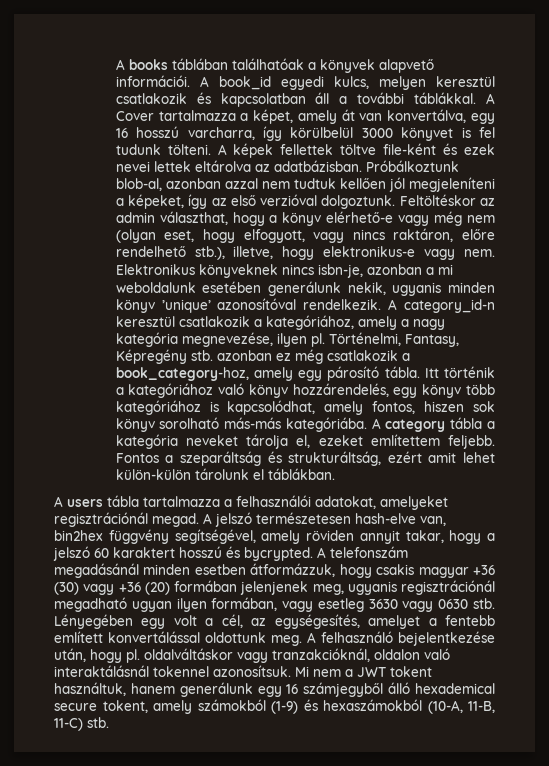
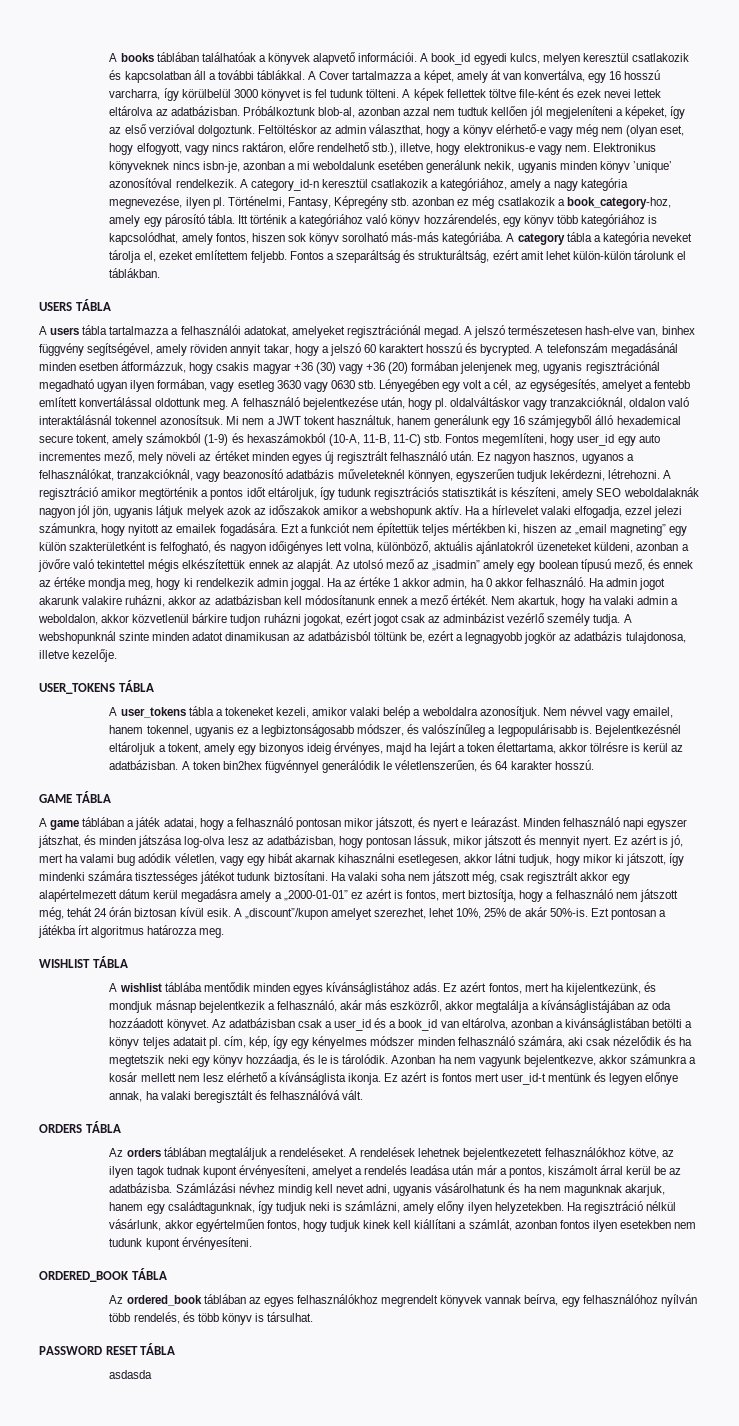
+ USERS TÁBLA
- A jelszó természetesen hash-elve van, bin2hex függvény segítségével, amely röviden annyit takar, hogy a jelszó 60 karaktert hosszú és bycrypted.
+ A jelszó természetesen hash-elve van, binhex függvény segítségével, amely röviden annyit takar, hogy a jelszó 60 karaktert hosszú és bycrypted.
+ Fontos megemlíteni, hogy user_id egy auto incrementes mező, mely növeli az értéket minden egyes új regisztrált felhasználó után. Ez nagyon hasznos, ugyanos a felhasználókat, tranzakcióknál, vagy beazonosító adatbázis műveleteknél könnyen, egyszerűen tudjuk lekérdezni, létrehozni. A regisztráció amikor megtörténik a pontos időt eltároljuk, így tudunk regisztrációs statisztikát is készíteni, amely SEO weboldalaknák nagyon jól jön, ugyanis látjuk melyek azok az időszakok amikor a webshopunk aktív. Ha a hírlevelet valaki elfogadja, ezzel jelezi számunkra, hogy nyitott az emailek fogadására. Ezt a funkciót nem építettük teljes mértékben ki, hiszen az „email magneting” egy külön szakterületként is felfogható, és nagyon időigényes lett volna, különböző, aktuális ajánlatokról üzeneteket küldeni, azonban a jövőre való tekintettel mégis elkészítettük ennek az alapját. Az utolsó mező az „isadmin” amely egy boolean típusú mező, és ennek az értéke mondja meg, hogy ki rendelkezik admin joggal. Ha az értéke 1 akkor admin, ha 0 akkor felhasználó. Ha admin jogot akarunk valakire ruházni, akkor az adatbázisban kell módosítanunk ennek a mező értékét. Nem akartuk, hogy ha valaki admin a weboldalon, akkor közvetlenül bárkire tudjon ruházni jogokat, ezért jogot csak az adminbázist vezérlő személy tudja. A webshopunknál szinte minden adatot dinamikusan az adatbázisból töltünk be, ezért a legnagyobb jogkör az adatbázis tulajdonosa, illetve kezelője.
+ USER_TOKENS TÁBLA
+ A user_tokens tábla a tokeneket kezeli, amikor valaki belép a weboldalra azonosítjuk. Nem névvel vagy emailel, hanem tokennel, ugyanis ez a legbiztonságosabb módszer, és valószínűleg a legpopulárisabb is. Bejelentkezésnél eltároljuk a tokent, amely egy bizonyos ideig érvényes, majd ha lejárt a token élettartama, akkor tölrésre is kerül az adatbázisban. A token bin2hex fügvénnyel generálódik le véletlenszerűen, és 64 karakter hosszú.
+ GAME TÁBLA
+ A game táblában a játék adatai, hogy a felhasználó pontosan mikor játszott, és nyert e leárazást. Minden felhasználó napi egyszer játszhat, és minden játszása log-olva lesz az adatbázisban, hogy pontosan lássuk, mikor játszott és mennyit nyert. Ez azért is jó, mert ha valami bug adódik véletlen, vagy egy hibát akarnak kihasználni esetlegesen, akkor látni tudjuk, hogy mikor ki játszott, így mindenki számára tisztességes játékot tudunk biztosítani. Ha valaki soha nem játszott még, csak regisztrált akkor egy alapértelmezett dátum kerül megadásra amely a „2000-01-01” ez azért is fontos, mert biztosítja, hogy a felhasználó nem játszott még, tehát 24 órán biztosan kívül esik. A „discount”/kupon amelyet szerezhet, lehet 10%, 25% de akár 50%-is. Ezt pontosan a játékba írt algoritmus határozza meg.
+ WISHLIST TÁBLA
+ A wishlist táblába mentődik minden egyes kívánságlistához adás. Ez azért fontos, mert ha kijelentkezünk, és mondjuk másnap bejelentkezik a felhasználó, akár más eszközről, akkor megtalálja a kívánságlistájában az oda hozzáadott könyvet. Az adatbázisban csak a user_id és a book_id van eltárolva, azonban a kivánságlistában betölti a könyv teljes adatait pl. cím, kép, így egy kényelmes módszer minden felhasználó számára, aki csak nézelődik és ha megtetszik neki egy könyv hozzáadja, és le is tárolódik. Azonban ha nem vagyunk bejelentkezve, akkor számunkra a kosár mellett nem lesz elérhető a kívánságlista ikonja. Ez azért is fontos mert user_id-t mentünk és legyen előnye annak, ha valaki beregisztált és felhasználóvá vált.
+ ORDERS TÁBLA
+ Az orders táblában megtaláljuk a rendeléseket. A rendelések lehetnek bejelentkezetett felhasználókhoz kötve, az ilyen tagok tudnak kupont érvényesíteni, amelyet a rendelés leadása után már a pontos, kiszámolt árral kerül be az adatbázisba. Számlázási névhez mindig kell nevet adni, ugyanis vásárolhatunk és ha nem magunknak akarjuk, hanem egy családtagunknak, így tudjuk neki is számlázni, amely előny ilyen helyzetekben. Ha regisztráció nélkül vásárlunk, akkor egyértelműen fontos, hogy tudjuk kinek kell kiállítani a számlát, azonban fontos ilyen esetekben nem tudunk kupont érvényesíteni.
+ ORDERED_BOOK TÁBLA
+ Az ordered_book táblában az egyes felhasználókhoz megrendelt könyvek vannak beírva, egy felhasználóhoz nyílván több rendelés, és több könyv is társulhat.
+ PASSWORD RESET TÁBLA
+ asdasda

